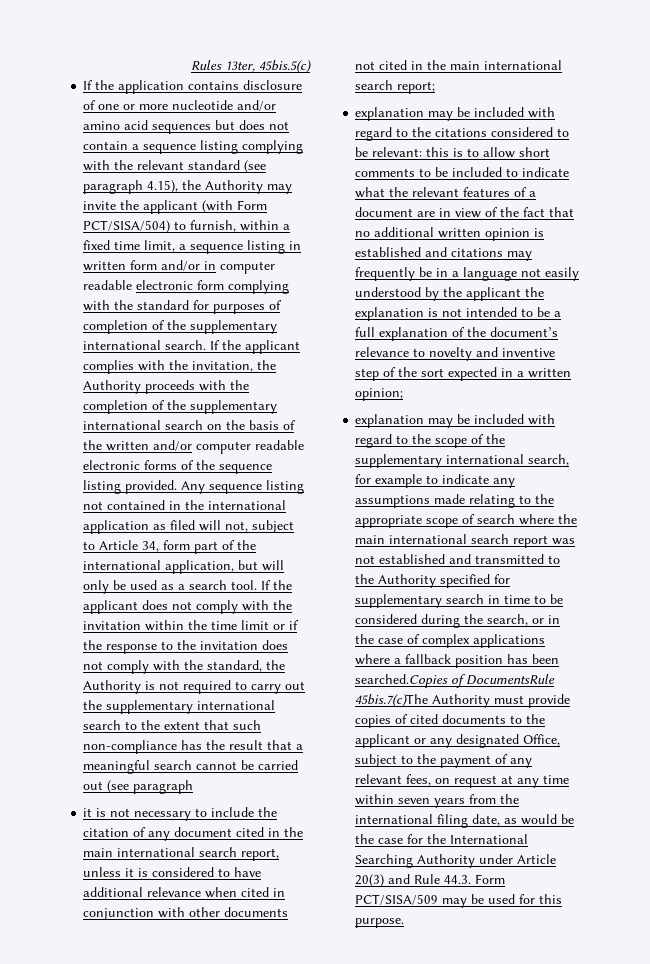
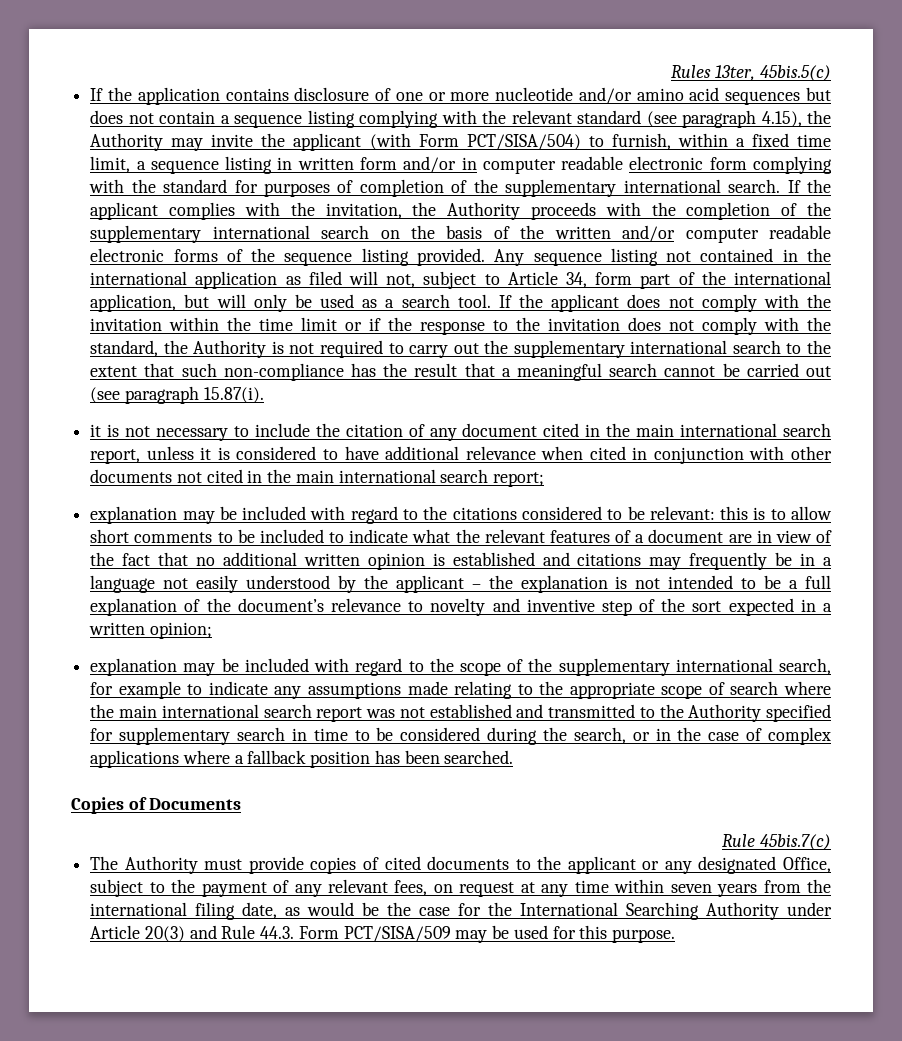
- If the applicant does not comply with the invitation within the time limit or if the response to the invitation does not comply with the standard, the Authority is not required to carry out the supplementary international search to the extent that such non-compliance has the result that a meaningful search cannot be carried out (see paragraph
+ If the applicant does not comply with the invitation within the time limit or if the response to the invitation does not comply with the standard, the Authority is not required to carry out the supplementary international search to the extent that such non-compliance has the result that a meaningful search cannot be carried out (see paragraph 15.87(i).
- this is to allow short comments to be included to indicate what the relevant features of a document are in view of the fact that no additional written opinion is established and citations may frequently be in a language not easily understood by the applicant the explanation is not intended to be a full explanation of the document’s relevance to novelty and inventive step of the sort expected in a written opinion;
+ this is to allow short comments to be included to indicate what the relevant features of a document are in view of the fact that no additional written opinion is established and citations may frequently be in a language not easily understood by the applicant – the explanation is not intended to be a full explanation of the document’s relevance to novelty and inventive step of the sort expected in a written opinion;
- explanation may be included with regard to the scope of the supplementary international search, for example to indicate any assumptions made relating to the appropriate scope of search where the main international search report was not established and transmitted to the Authority specified for supplementary search in time to be considered during the search, or in the case of complex applications where a fallback position has been searched.Copies of DocumentsRule 45bis.7(c)The Authority must provide copies of cited documents to the applicant or any designated Office, subject to the payment of any relevant fees, on request at any time within seven years from the international filing date, as would be the case for the International Searching Authority under Article 20(3) and Rule 44.3. Form PCT/SISA/509 may be used for this purpose.
+ explanation may be included with regard to the scope of the supplementary international search, for example to indicate any assumptions made relating to the appropriate scope of search where the main international search report was not established and transmitted to the Authority specified for supplementary search in time to be considered during the search, or in the case of complex applications where a fallback position has been searched.
+ Copies of Documents
+ Rule 45bis.7(c)
+ The Authority must provide copies of cited documents to the applicant or any designated Office, subject to the payment of any relevant fees, on request at any time within seven years from the international filing date, as would be the case for the International Searching Authority under Article 20(3) and Rule 44.3. Form PCT/SISA/509 may be used for this purpose.

